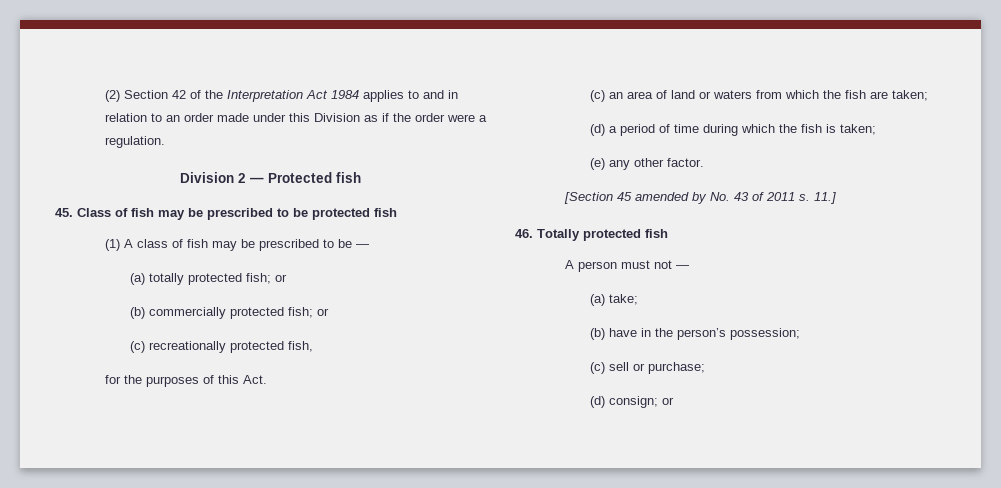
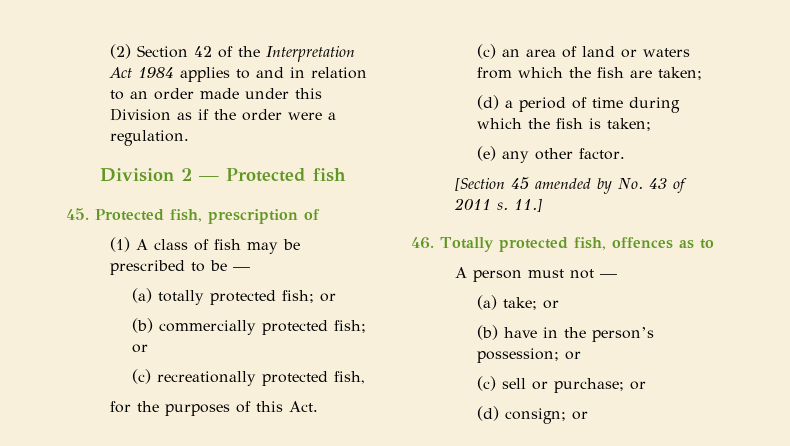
- 45. Class of fish may be prescribed to be protected fish
+ 45. Protected fish, prescription of
- 46. Totally protected fish
+ 46. Totally protected fish, offences as to
- (a) take;
+ (a) take; or
- (b) have in the person’s possession;
+ (b) have in the person’s possession; or
- (c) sell or purchase;
+ (c) sell or purchase; or

